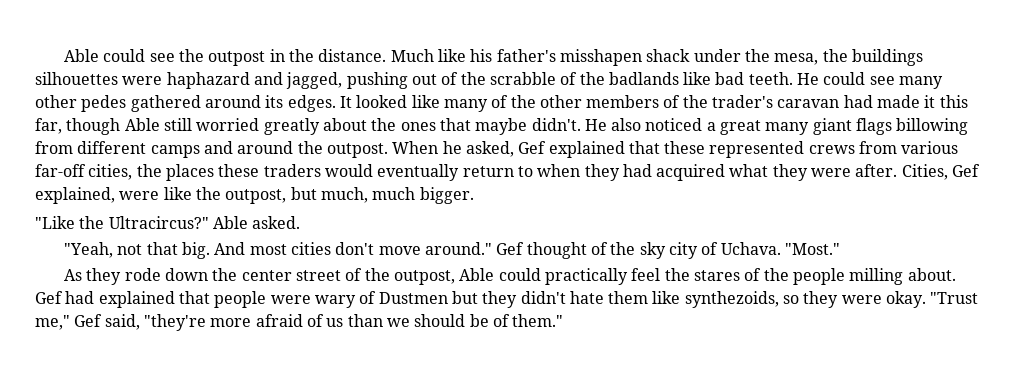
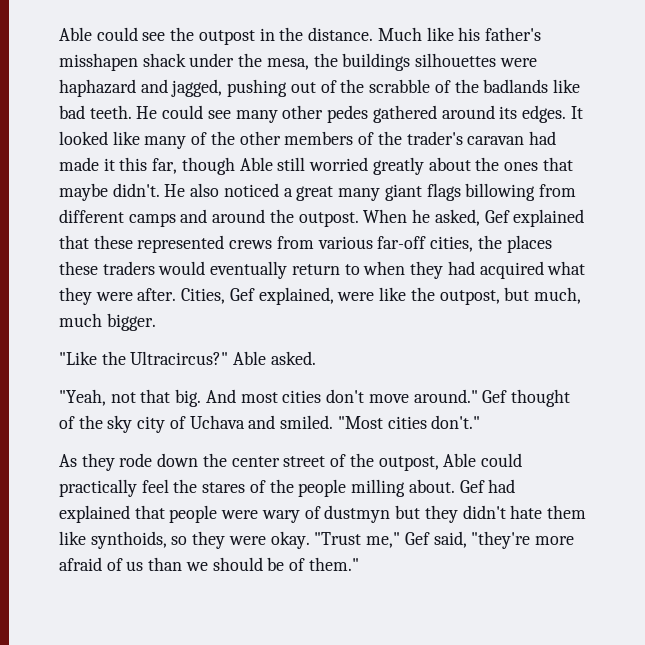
- Gef thought of the sky city of Uchava. "Most."
+ Gef thought of the sky city of Uchava and smiled. "Most cities don't."
- Gef had explained that people were wary of Dustmen but they didn't hate them like synthezoids, so they were okay.
+ Gef had explained that people were wary of dustmyn but they didn't hate them like synthoids, so they were okay.

